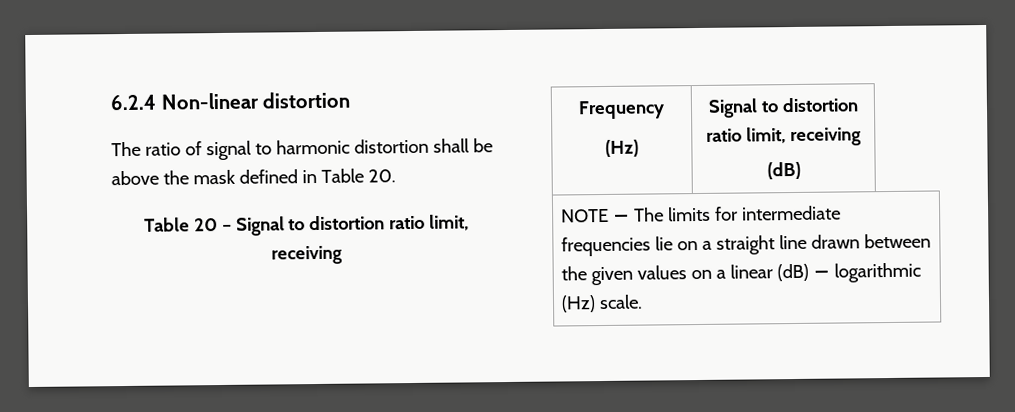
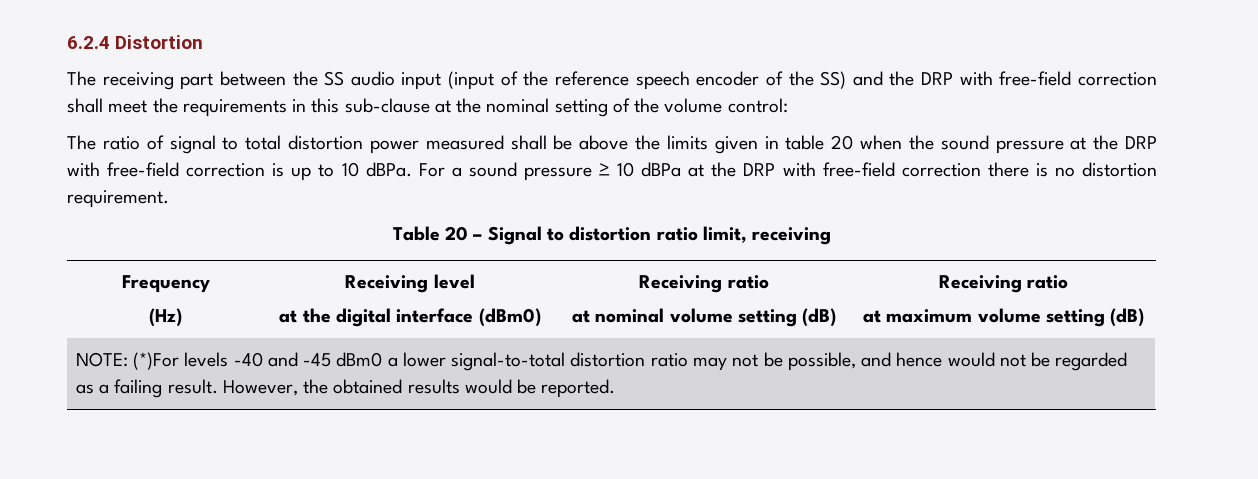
- 6.2.4 Non-linear distortion
+ 6.2.4 Distortion
+ The receiving part between the SS audio input (input of the reference speech encoder of the SS) and the DRP with free-field correction shall meet the requirements in this sub-clause at the nominal setting of the volume control:
- The ratio of signal to harmonic distortion shall be above the mask defined in Table 20.
+ The ratio of signal to total distortion power measured shall be above the limits given in table 20 when the sound pressure at the DRP with free-field correction is up to 10 dBPa. For a sound pressure ≥ 10 dBPa at the DRP with free-field correction there is no distortion requirement.
  Frequency
- (Hz) | Signal to distortion ratio limit, receiving
- (dB)
- NOTE − The limits for intermediate frequencies lie on a straight line drawn between the given values on a linear (dB) − logarithmic (Hz) scale.
+ (Hz) | Receiving level
+ at the digital interface (dBm0) | Receiving ratio
+ at nominal volume setting (dB) | Receiving ratio
+ at maximum volume setting (dB)
+ NOTE: (*)For levels -40 and -45 dBm0 a lower signal-to-total distortion ratio may not be possible, and hence would not be regarded as a failing result. However, the obtained results would be reported.

